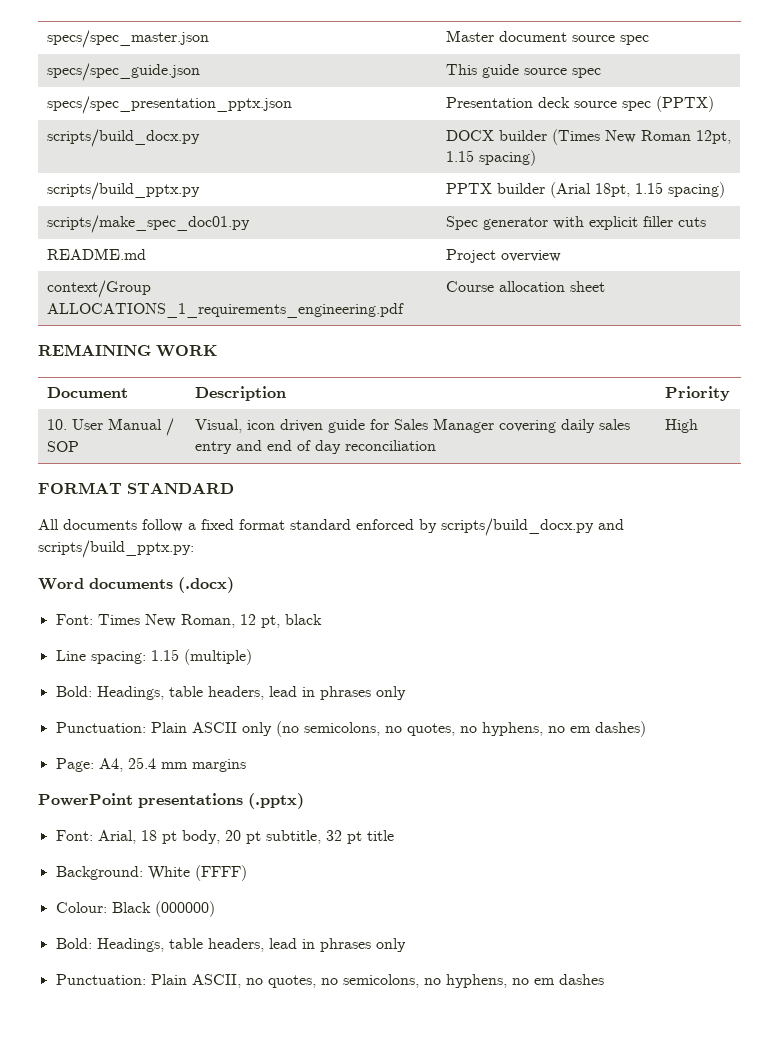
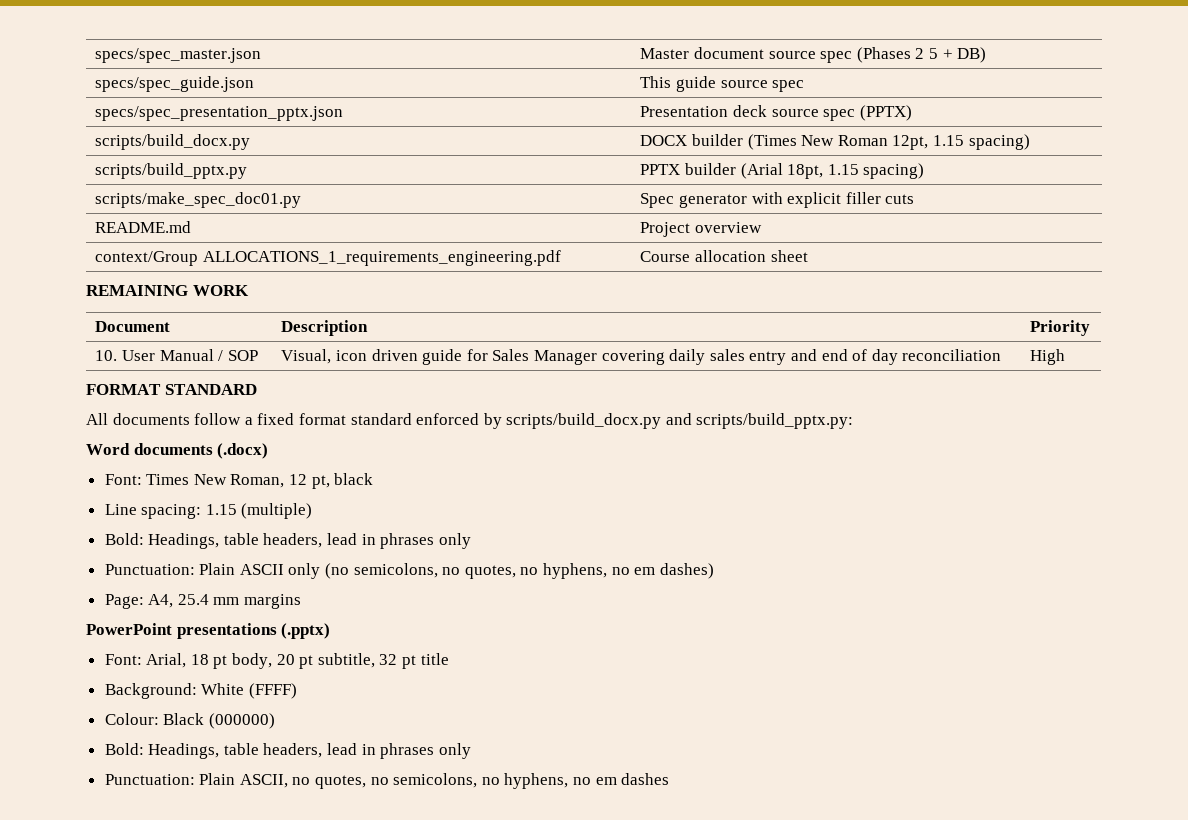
- specs/spec_master.json | Master document source spec
+ specs/spec_master.json | Master document source spec (Phases 2 5 + DB)

